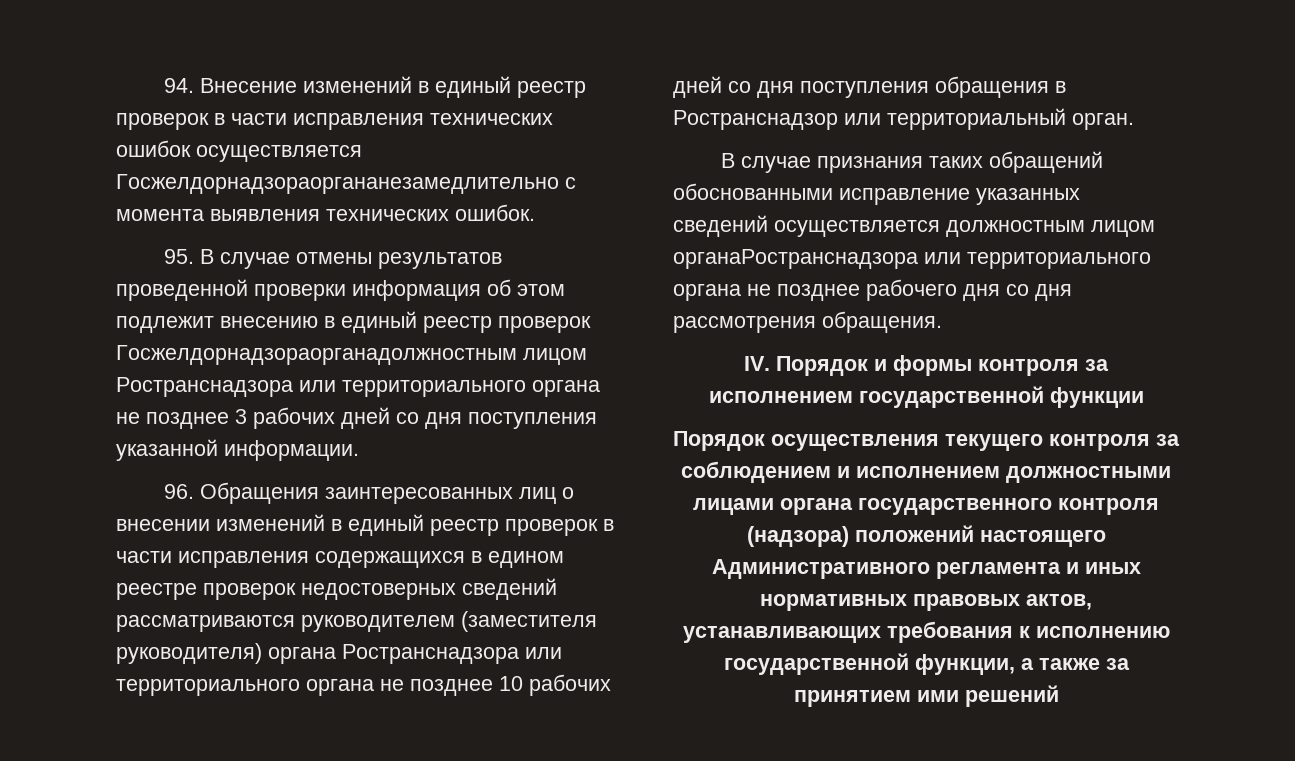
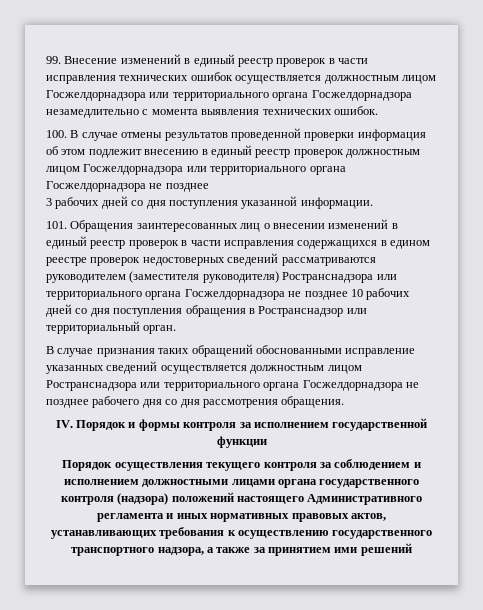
- 94. Внесение изменений в единый реестр проверок в части исправления технических ошибок осуществляется Госжелдорнадзораоргананезамедлительно с момента выявления технических ошибок.
+ 99. Внесение изменений в единый реестр проверок в части исправления технических ошибок осуществляется должностным лицом Госжелдорнадзора или территориального органа Госжелдорнадзора незамедлительно с момента выявления технических ошибок.
- 95. В случае отмены результатов проведенной проверки информация об этом подлежит внесению в единый реестр проверок Госжелдорнадзораорганадолжностным лицом Ространснадзора или территориального органа не позднее 3 рабочих дней со дня поступления указанной информации.
+ 100. В случае отмены результатов проведенной проверки информация об этом подлежит внесению в единый реестр проверок должностным лицом Госжелдорнадзора или территориального органа Госжелдорнадзора не позднее
+ 3 рабочих дней со дня поступления указанной информации.
- 96. Обращения заинтересованных лиц о внесении изменений в единый реестр проверок в части исправления содержащихся в едином реестре проверок недостоверных сведений рассматриваются руководителем (заместителя руководителя) органа Ространснадзора или территориального органа не позднее 10 рабочих дней со дня поступления обращения в Ространснадзор или территориальный орган.
+ 101. Обращения заинтересованных лиц о внесении изменений в единый реестр проверок в части исправления содержащихся в едином реестре проверок недостоверных сведений рассматриваются руководителем (заместителя руководителя) Ространснадзора или территориального органа Госжелдорнадзора не позднее 10 рабочих дней со дня поступления обращения в Ространснадзор или территориальный орган.
- В случае признания таких обращений обоснованными исправление указанных сведений осуществляется должностным лицом органаРостранснадзора или территориального органа не позднее рабочего дня со дня рассмотрения обращения.
+ В случае признания таких обращений обоснованными исправление указанных сведений осуществляется должностным лицом Ространснадзора или территориального органа Госжелдорнадзора не позднее рабочего дня со дня рассмотрения обращения.
- Порядок осуществления текущего контроля за соблюдением и исполнением должностными лицами органа государственного контроля (надзора) положений настоящего Административного регламента и иных нормативных правовых актов, устанавливающих требования к исполнению государственной функции, а также за принятием ими решений
+ Порядок осуществления текущего контроля за соблюдением и исполнением должностными лицами органа государственного контроля (надзора) положений настоящего Административного регламента и иных нормативных правовых актов, устанавливающих требования к осуществлению государственного транспортного надзора, а также за принятием ими решений

